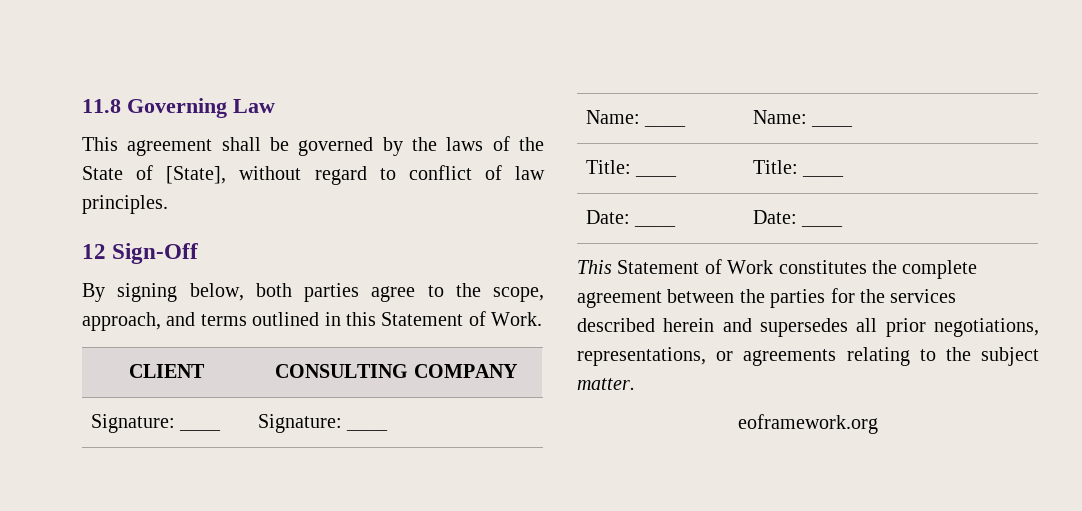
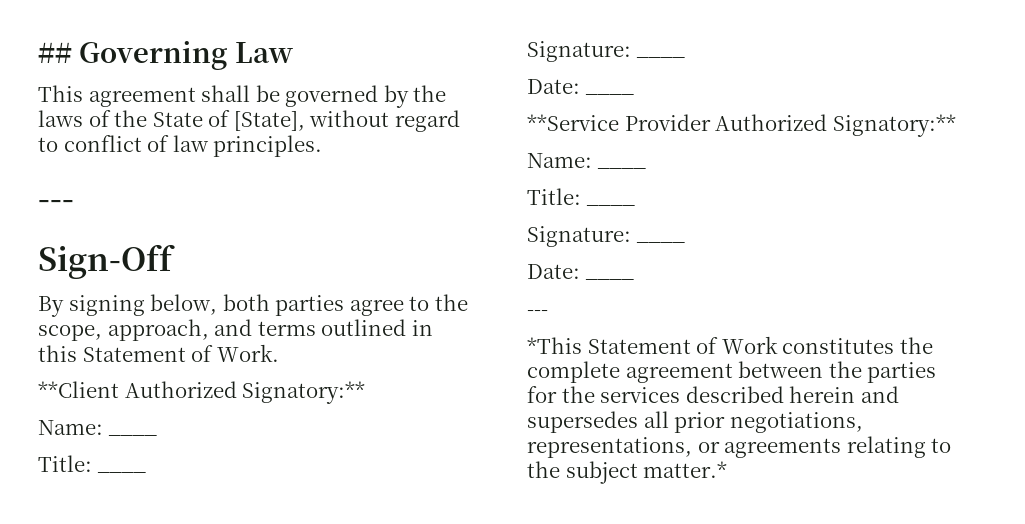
- 11.8 Governing Law
+ ## Governing Law
  This agreement shall be governed by the laws of the State of [State], without regard to conflict of law principles.
- 12 Sign-Off
+ ---
+ Sign-Off
- CLIENT | CONSULTING COMPANY
- Signature: ____ | Signature: ____
- Name: ____ | Name: ____
- Title: ____ | Title: ____
- Date: ____ | Date: ____
- This Statement of Work constitutes the complete agreement between the parties for the services described herein and supersedes all prior negotiations, representations, or agreements relating to the subject matter.
- eoframework.org
+ **Client Authorized Signatory:**
+ Name: ____
+ Title: ____
+ Signature: ____
+ Date: ____
+ **Service Provider Authorized Signatory:**
+ Name: ____
+ Title: ____
+ Signature: ____
+ Date: ____
+ ---
+ *This Statement of Work constitutes the complete agreement between the parties for the services described herein and supersedes all prior negotiations, representations, or agreements relating to the subject matter.*

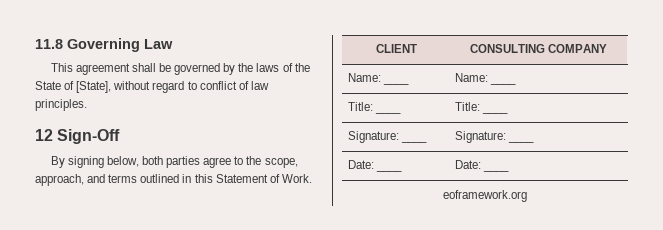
- ## Governing Law
+ 11.8 Governing Law
  This agreement shall be governed by the laws of the State of [State], without regard to conflict of law principles.
- ---
- Sign-Off
+ 12 Sign-Off
- **Client Authorized Signatory:**
- Name: ____
- Title: ____
- Signature: ____
- Date: ____
- **Service Provider Authorized Signatory:**
- Name: ____
- Title: ____
- Signature: ____
- Date: ____
- ---
- *This Statement of Work constitutes the complete agreement between the parties for the services described herein and supersedes all prior negotiations, representations, or agreements relating to the subject matter.*
+ CLIENT | CONSULTING COMPANY
+ Name: ____ | Name: ____
+ Title: ____ | Title: ____
+ Signature: ____ | Signature: ____
+ Date: ____ | Date: ____
+ eoframework.org

